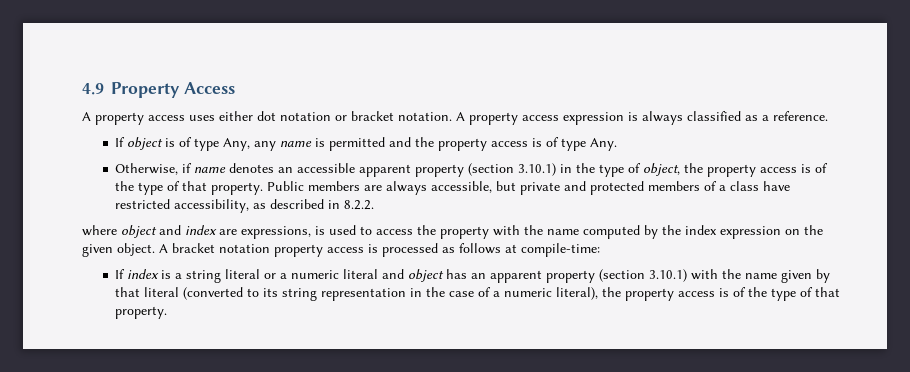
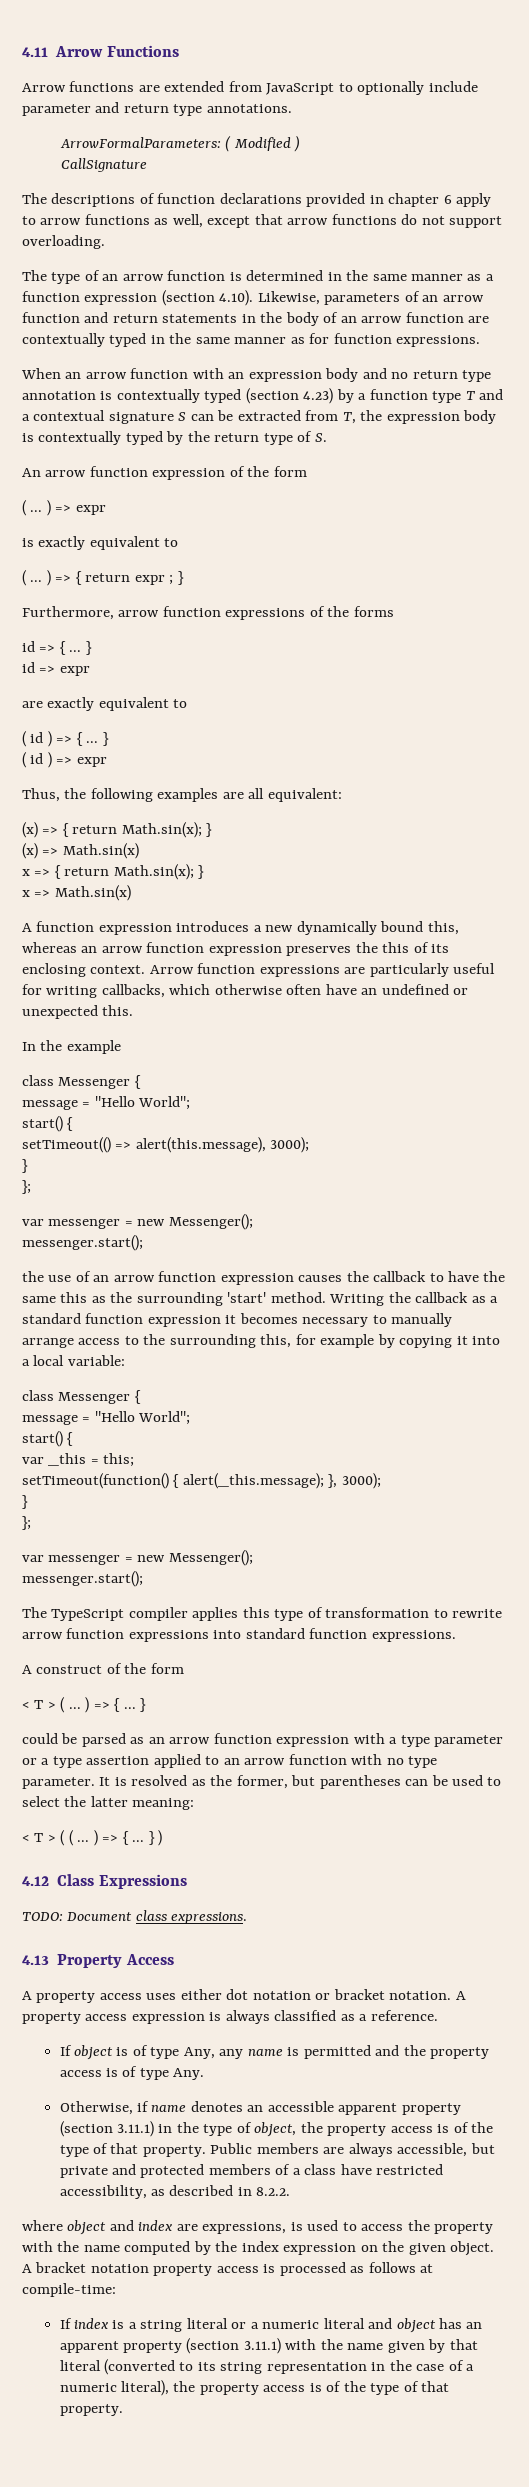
- 4.9 Property Access
+ 4.11 Arrow Functions
+ Arrow functions are extended from JavaScript to optionally include parameter and return type annotations.
+ ArrowFormalParameters: ( Modified )
+ CallSignature
+ The descriptions of function declarations provided in chapter 6 apply to arrow functions as well, except that arrow functions do not support overloading.
+ The type of an arrow function is determined in the same manner as a function expression (section 4.10). Likewise, parameters of an arrow function and return statements in the body of an arrow function are contextually typed in the same manner as for function expressions.
+ When an arrow function with an expression body and no return type annotation is contextually typed (section 4.23) by a function type T and a contextual signature S can be extracted from T, the expression body is contextually typed by the return type of S.
+ An arrow function expression of the form
+ ( ... ) => expr
+ is exactly equivalent to
+ ( ... ) => { return expr ; }
+ Furthermore, arrow function expressions of the forms
+ id => { ... }
+ id => expr
+ are exactly equivalent to
+ ( id ) => { ... }
+ ( id ) => expr
+ Thus, the following examples are all equivalent:
+ (x) => { return Math.sin(x); }
+ (x) => Math.sin(x)
+ x => { return Math.sin(x); }
+ x => Math.sin(x)
+ A function expression introduces a new dynamically bound this, whereas an arrow function expression preserves the this of its enclosing context. Arrow function expressions are particularly useful for writing callbacks, which otherwise often have an undefined or unexpected this.
+ In the example
+ class Messenger {
+ message = "Hello World";
+ start() {
+ setTimeout(() => alert(this.message), 3000);
+ }
+ };
+ var messenger = new Messenger();
+ messenger.start();
+ the use of an arrow function expression causes the callback to have the same this as the surrounding 'start' method. Writing the callback as a standard function expression it becomes necessary to manually arrange access to the surrounding this, for example by copying it into a local variable:
+ class Messenger {
+ message = "Hello World";
+ start() {
+ var _this = this;
+ setTimeout(function() { alert(_this.message); }, 3000);
+ }
+ };
+ var messenger = new Messenger();
+ messenger.start();
+ The TypeScript compiler applies this type of transformation to rewrite arrow function expressions into standard function expressions.
+ A construct of the form
+ < T > ( ... ) => { ... }
+ could be parsed as an arrow function expression with a type parameter or a type assertion applied to an arrow function with no type parameter. It is resolved as the former, but parentheses can be used to select the latter meaning:
+ < T > ( ( ... ) => { ... } )
+ 4.12 Class Expressions
+ TODO: Document class expressions.
+ 4.13 Property Access
- Otherwise, if name denotes an accessible apparent property (section 3.10.1) in the type of object, the property access is of the type of that property.
+ Otherwise, if name denotes an accessible apparent property (section 3.11.1) in the type of object, the property access is of the type of that property.
- If index is a string literal or a numeric literal and object has an apparent property (section 3.10.1) with the name given by that literal (converted to its string representation in the case of a numeric literal), the property access is of the type of that property.
+ If index is a string literal or a numeric literal and object has an apparent property (section 3.11.1) with the name given by that literal (converted to its string representation in the case of a numeric literal), the property access is of the type of that property.

